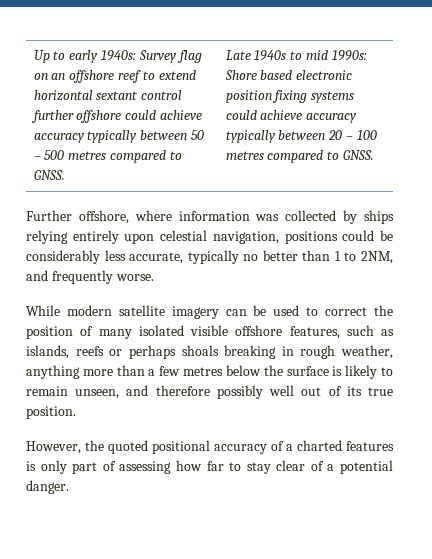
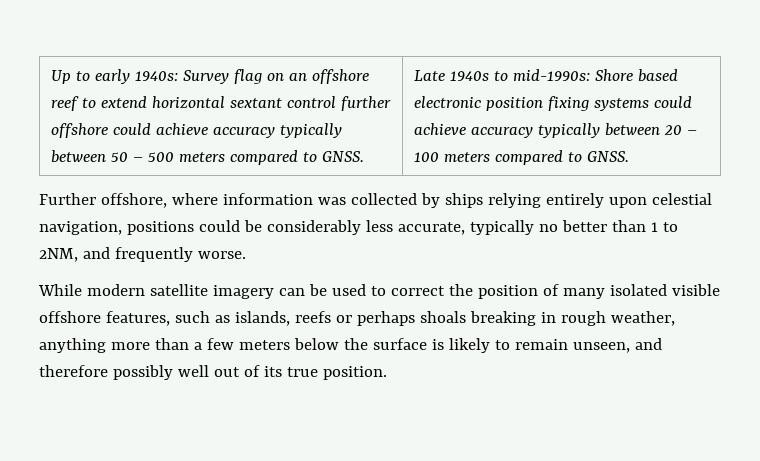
- Up to early 1940s: Survey flag on an offshore reef to extend horizontal sextant control further offshore could achieve accuracy typically between 50 – 500 metres compared to GNSS.
+ Up to early 1940s: Survey flag on an offshore reef to extend horizontal sextant control further offshore could achieve accuracy typically between 50 – 500 meters compared to GNSS.
- Late 1940s to mid 1990s: Shore based electronic position fixing systems could achieve accuracy typically between 20 – 100 metres compared to GNSS.
+ Late 1940s to mid-1990s: Shore based electronic position fixing systems could achieve accuracy typically between 20 – 100 meters compared to GNSS.
- While modern satellite imagery can be used to correct the position of many isolated visible offshore features, such as islands, reefs or perhaps shoals breaking in rough weather, anything more than a few metres below the surface is likely to remain unseen, and therefore possibly well out of its true position.
+ While modern satellite imagery can be used to correct the position of many isolated visible offshore features, such as islands, reefs or perhaps shoals breaking in rough weather, anything more than a few meters below the surface is likely to remain unseen, and therefore possibly well out of its true position.
- However, the quoted positional accuracy of a charted features is only part of assessing how far to stay clear of a potential danger.

